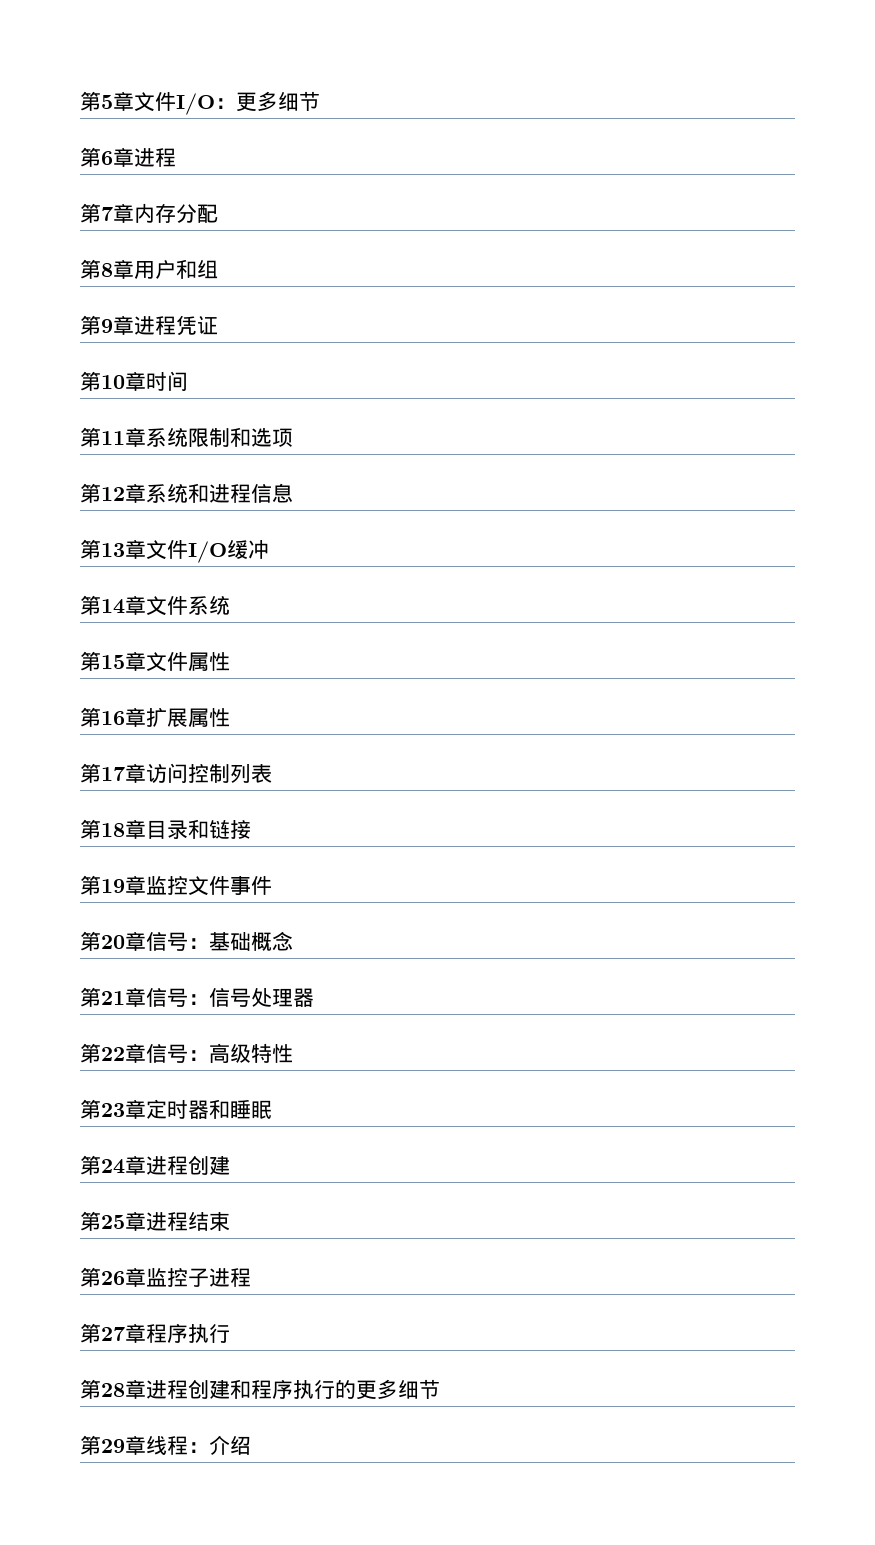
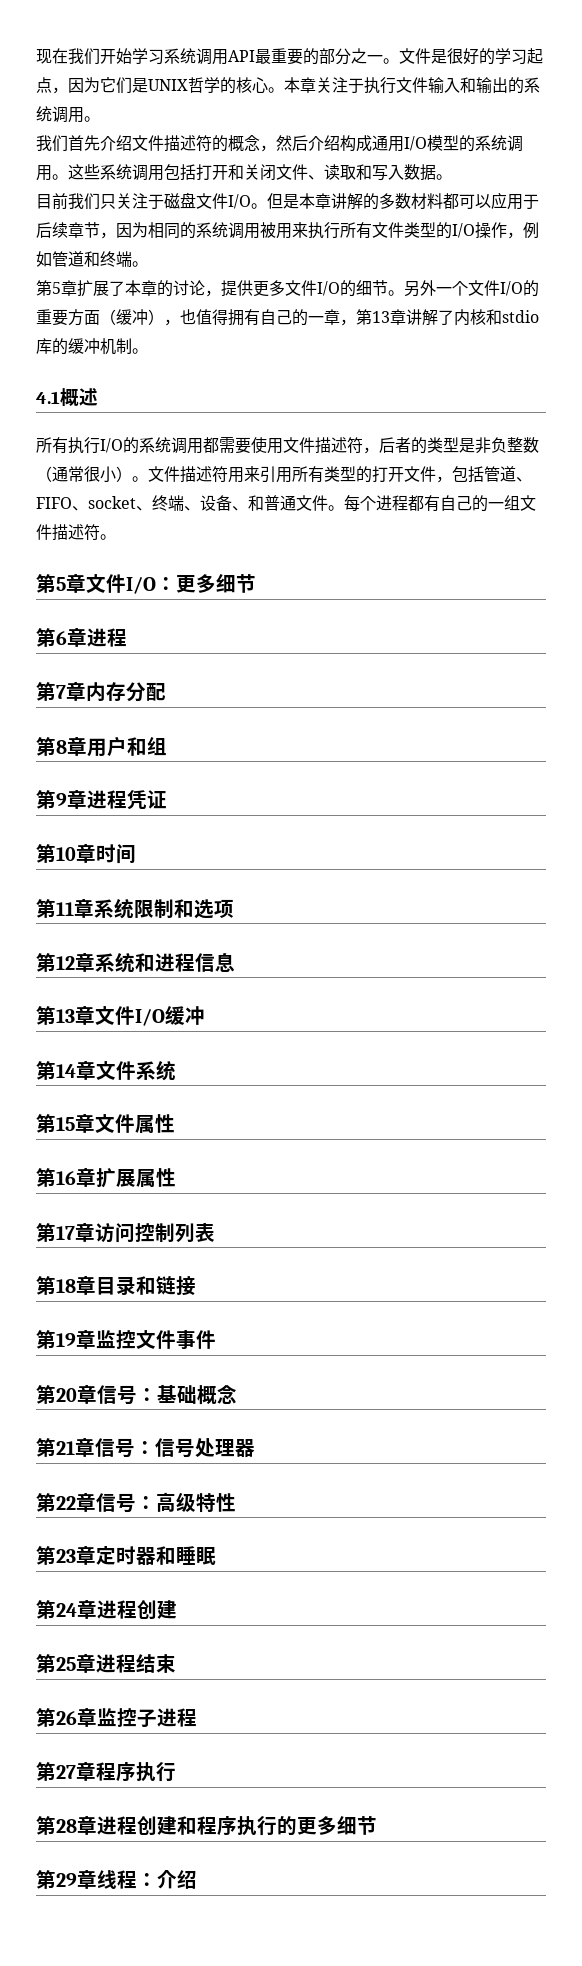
+ 现在我们开始学习系统调用API最重要的部分之一。文件是很好的学习起点，因为它们是UNIX哲学的核心。本章关注于执行文件输入和输出的系统调用。
+ 我们首先介绍文件描述符的概念，然后介绍构成通用I/O模型的系统调用。这些系统调用包括打开和关闭文件、读取和写入数据。
+ 目前我们只关注于磁盘文件I/O。但是本章讲解的多数材料都可以应用于后续章节，因为相同的系统调用被用来执行所有文件类型的I/O操作，例如管道和终端。
+ 第5章扩展了本章的讨论，提供更多文件I/O的细节。另外一个文件I/O的重要方面（缓冲），也值得拥有自己的一章，第13章讲解了内核和stdio库的缓冲机制。
+ 4.1概述
+ 所有执行I/O的系统调用都需要使用文件描述符，后者的类型是非负整数（通常很小）。文件描述符用来引用所有类型的打开文件，包括管道、FIFO、socket、终端、设备、和普通文件。每个进程都有自己的一组文件描述符。

